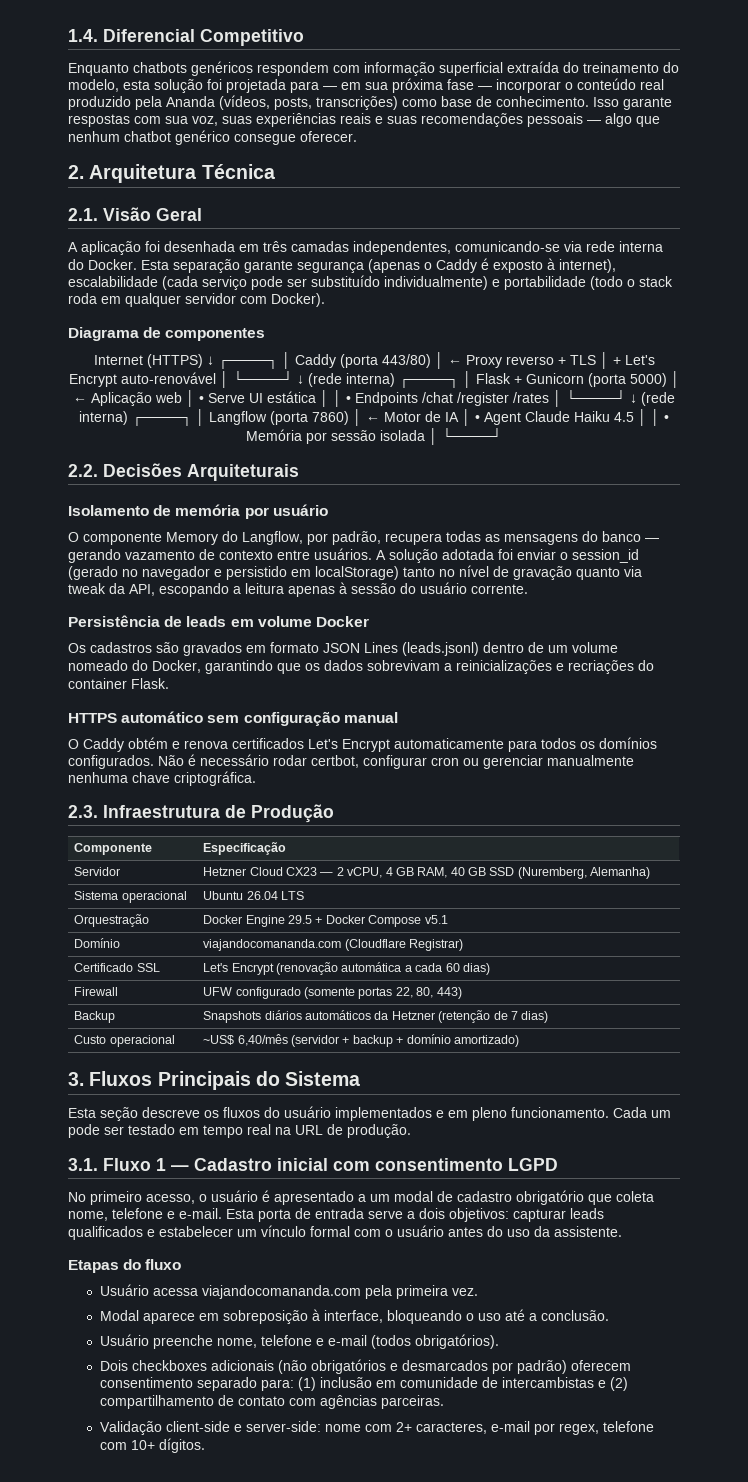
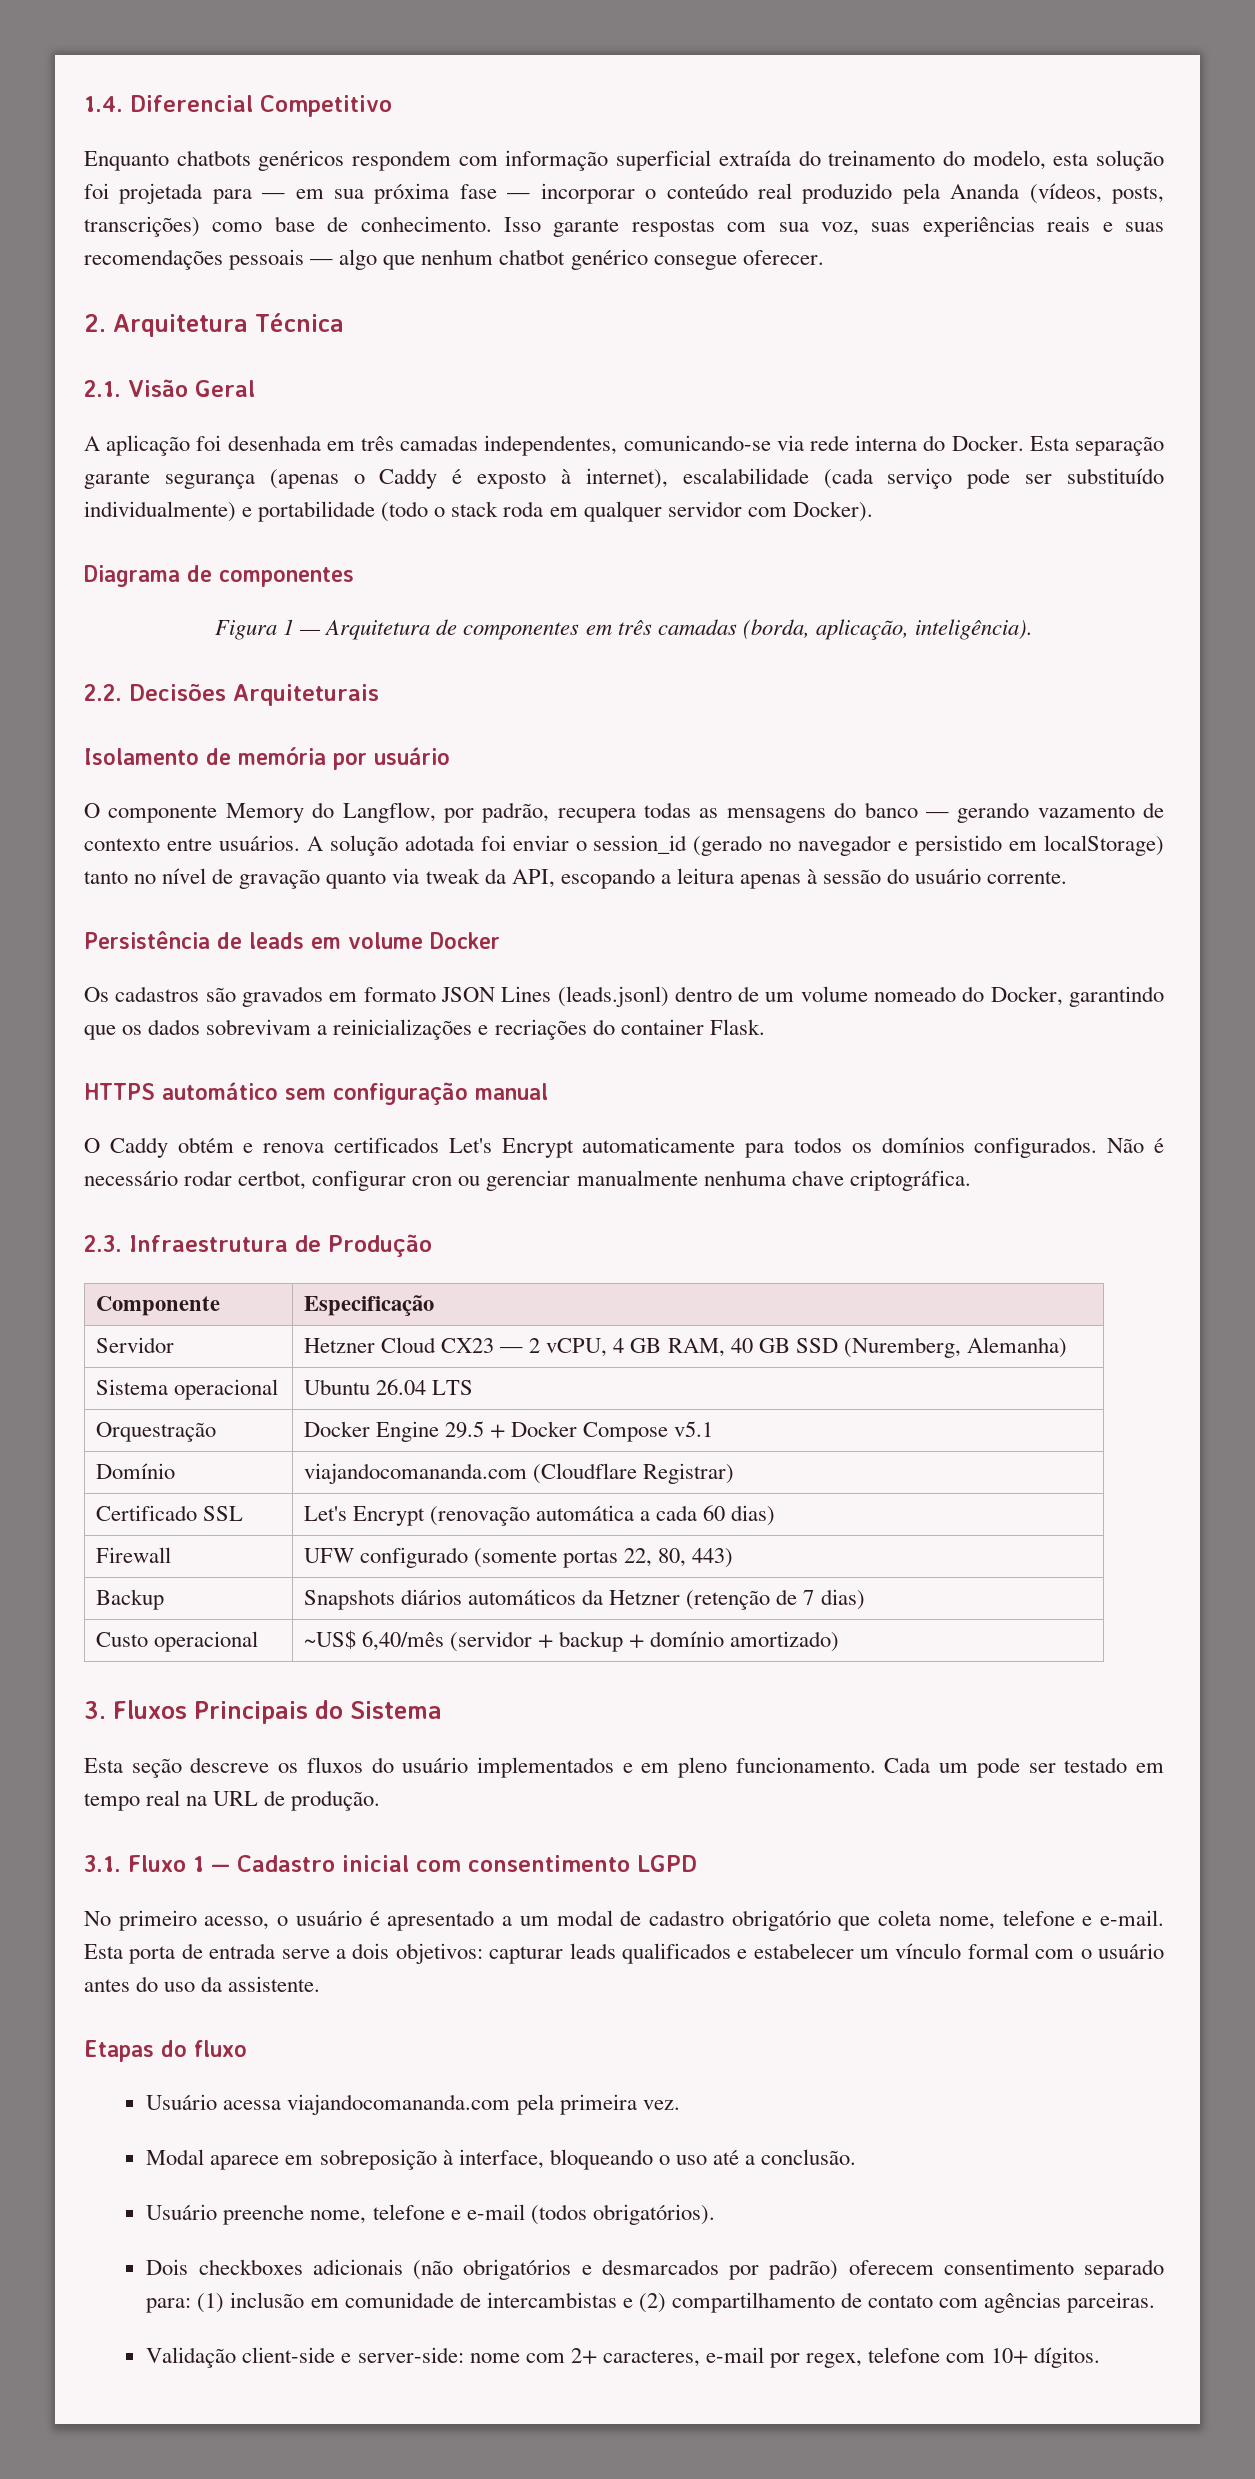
- Internet (HTTPS) ↓ ┌────┐ │ Caddy (porta 443/80) │ ← Proxy reverso + TLS │ + Let's Encrypt auto-renovável │ └────┘ ↓ (rede interna) ┌────┐ │ Flask + Gunicorn (porta 5000) │ ← Aplicação web │ • Serve UI estática │ │ • Endpoints /chat /register /rates │ └────┘ ↓ (rede interna) ┌────┐ │ Langflow (porta 7860) │ ← Motor de IA │ • Agent Claude Haiku 4.5 │ │ • Memória por sessão isolada │ └────┘
+ Figura 1 — Arquitetura de componentes em três camadas (borda, aplicação, inteligência).

